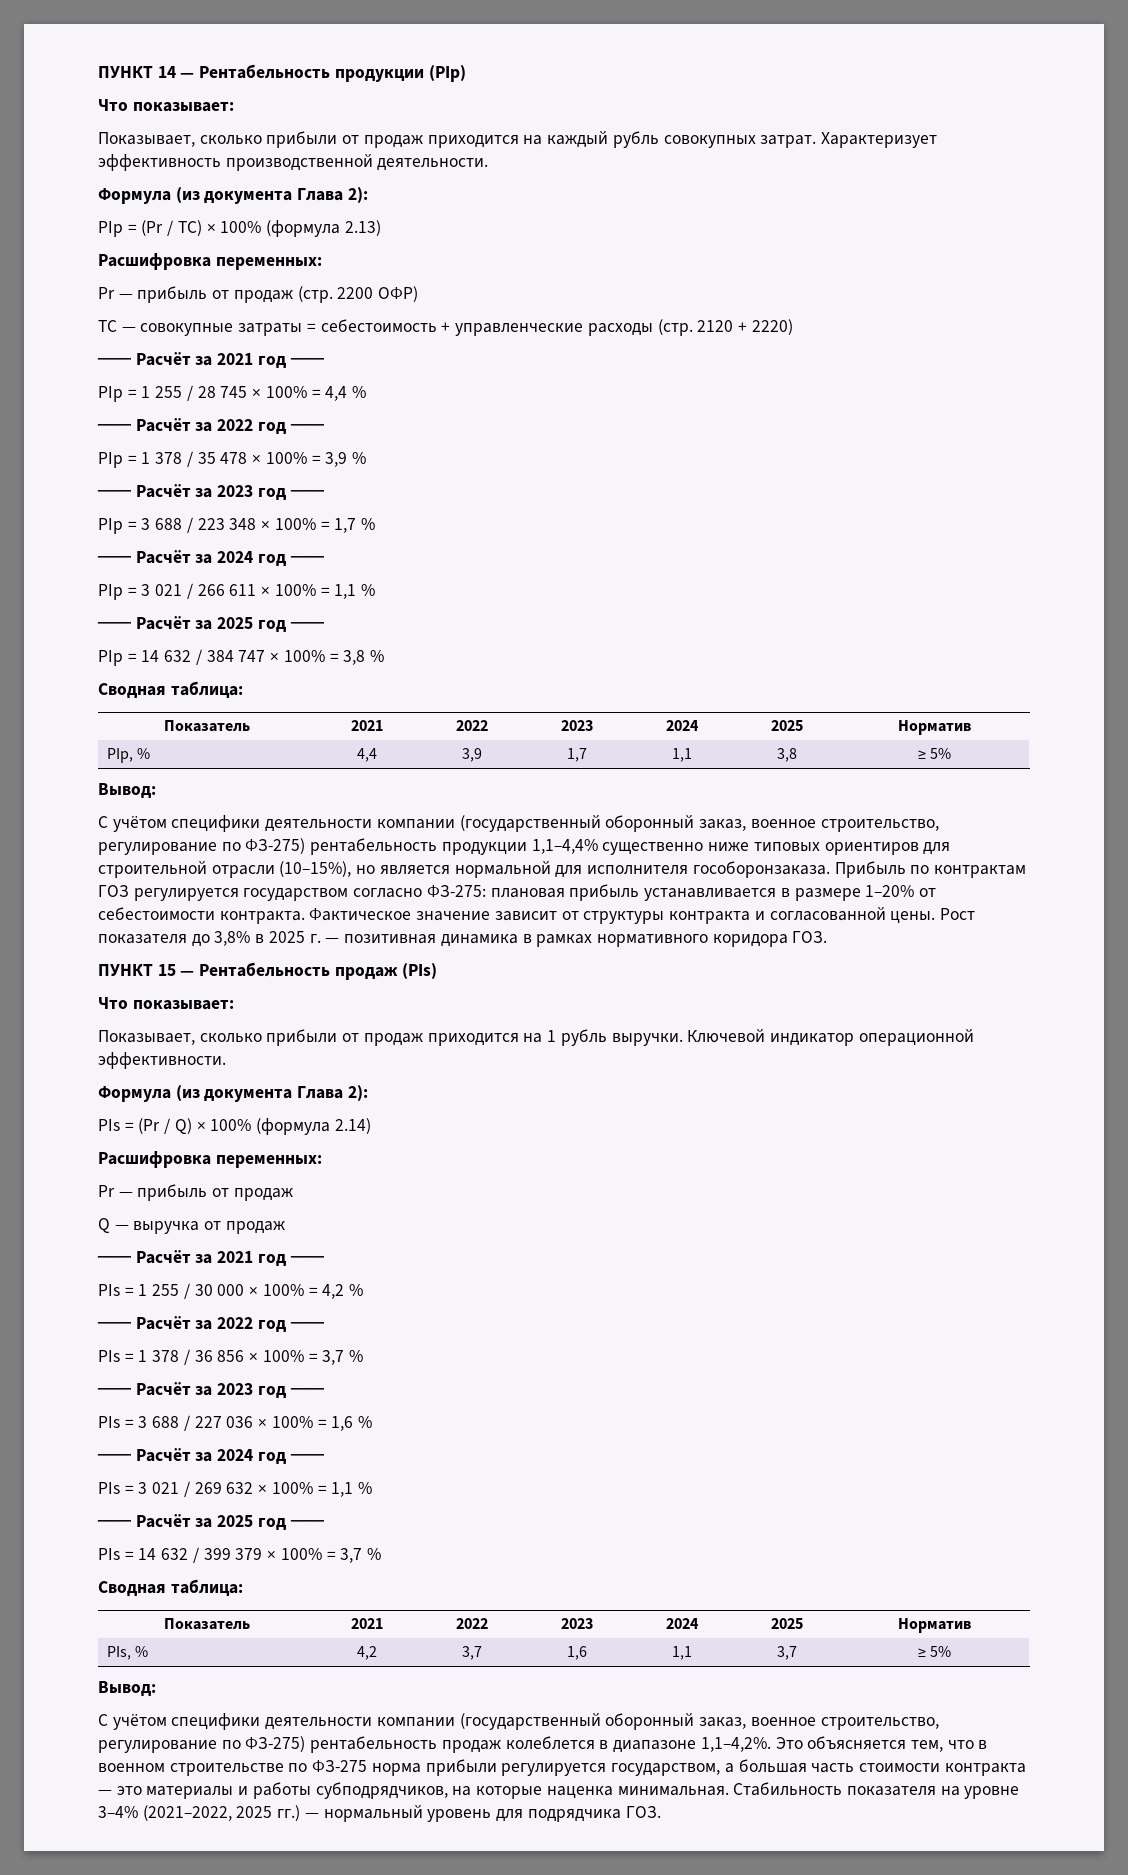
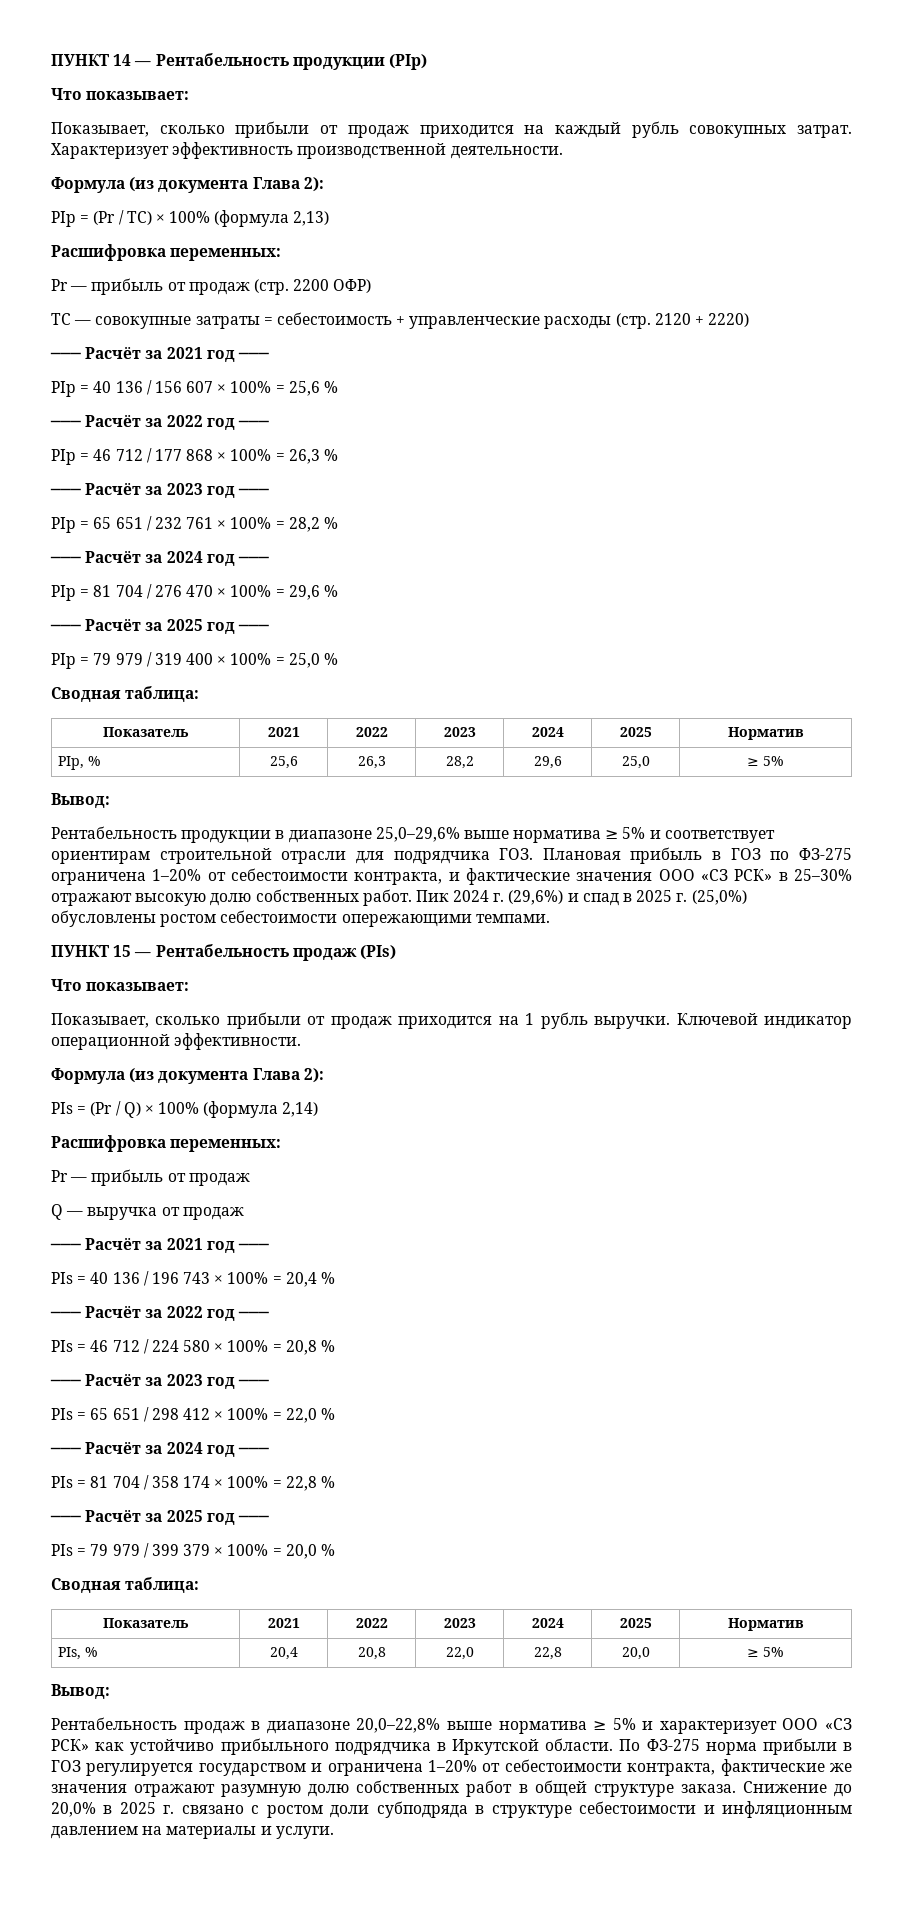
- РIp = (Pr / TC) × 100% (формула 2.13)
+ РIp = (Pr / TC) × 100% (формула 2,13)
- РIp = 1 255 / 28 745 × 100% = 4,4 %
+ РIp = 40 136 / 156 607 × 100% = 25,6 %
- РIp = 1 378 / 35 478 × 100% = 3,9 %
+ РIp = 46 712 / 177 868 × 100% = 26,3 %
- РIp = 3 688 / 223 348 × 100% = 1,7 %
+ РIp = 65 651 / 232 761 × 100% = 28,2 %
- РIp = 3 021 / 266 611 × 100% = 1,1 %
+ РIp = 81 704 / 276 470 × 100% = 29,6 %
- РIp = 14 632 / 384 747 × 100% = 3,8 %
+ РIp = 79 979 / 319 400 × 100% = 25,0 %
- РIp, % | 4,4 | 3,9 | 1,7 | 1,1 | 3,8 | ≥ 5%
+ РIp, % | 25,6 | 26,3 | 28,2 | 29,6 | 25,0 | ≥ 5%
  Вывод:
- С учётом специфики деятельности компании (государственный оборонный заказ, военное строительство, регулирование по ФЗ-275) рентабельность продукции 1,1–4,4% существенно ниже типовых ориентиров для строительной отрасли (10–15%), но является нормальной для исполнителя гособоронзаказа. Прибыль по контрактам ГОЗ регулируется государством согласно ФЗ-275: плановая прибыль устанавливается в размере 1–20% от себестоимости контракта. Фактическое значение зависит от структуры контракта и согласованной цены. Рост показателя до 3,8% в 2025 г. — позитивная динамика в рамках нормативного коридора ГОЗ.
+ Рентабельность продукции в диапазоне 25,0–29,6% выше норматива ≥ 5% и соответствует ориентирам строительной отрасли для подрядчика ГОЗ. Плановая прибыль в ГОЗ по ФЗ-275 ограничена 1–20% от себестоимости контракта, и фактические значения ООО «СЗ РСК» в 25–30% отражают высокую долю собственных работ. Пик 2024 г. (29,6%) и спад в 2025 г. (25,0%) обусловлены ростом себестоимости опережающими темпами.
- РIs = (Pr / Q) × 100% (формула 2.14)
+ РIs = (Pr / Q) × 100% (формула 2,14)
- РIs = 1 255 / 30 000 × 100% = 4,2 %
+ РIs = 40 136 / 196 743 × 100% = 20,4 %
- РIs = 1 378 / 36 856 × 100% = 3,7 %
+ РIs = 46 712 / 224 580 × 100% = 20,8 %
- РIs = 3 688 / 227 036 × 100% = 1,6 %
+ РIs = 65 651 / 298 412 × 100% = 22,0 %
- РIs = 3 021 / 269 632 × 100% = 1,1 %
+ РIs = 81 704 / 358 174 × 100% = 22,8 %
- РIs = 14 632 / 399 379 × 100% = 3,7 %
+ РIs = 79 979 / 399 379 × 100% = 20,0 %
- РIs, % | 4,2 | 3,7 | 1,6 | 1,1 | 3,7 | ≥ 5%
+ РIs, % | 20,4 | 20,8 | 22,0 | 22,8 | 20,0 | ≥ 5%
  Вывод:
- С учётом специфики деятельности компании (государственный оборонный заказ, военное строительство, регулирование по ФЗ-275) рентабельность продаж колеблется в диапазоне 1,1–4,2%. Это объясняется тем, что в военном строительстве по ФЗ-275 норма прибыли регулируется государством, а большая часть стоимости контракта — это материалы и работы субподрядчиков, на которые наценка минимальная. Стабильность показателя на уровне 3–4% (2021–2022, 2025 гг.) — нормальный уровень для подрядчика ГОЗ.
+ Рентабельность продаж в диапазоне 20,0–22,8% выше норматива ≥ 5% и характеризует ООО «СЗ РСК» как устойчиво прибыльного подрядчика в Иркутской области. По ФЗ-275 норма прибыли в ГОЗ регулируется государством и ограничена 1–20% от себестоимости контракта, фактические же значения отражают разумную долю собственных работ в общей структуре заказа. Снижение до 20,0% в 2025 г. связано с ростом доли субподряда в структуре себестоимости и инфляционным давлением на материалы и услуги.

